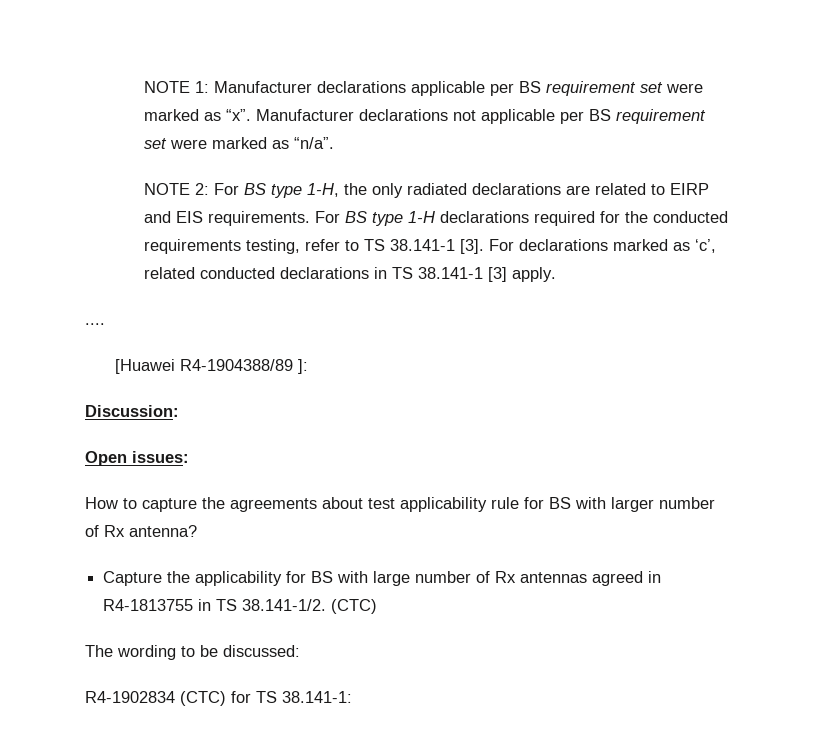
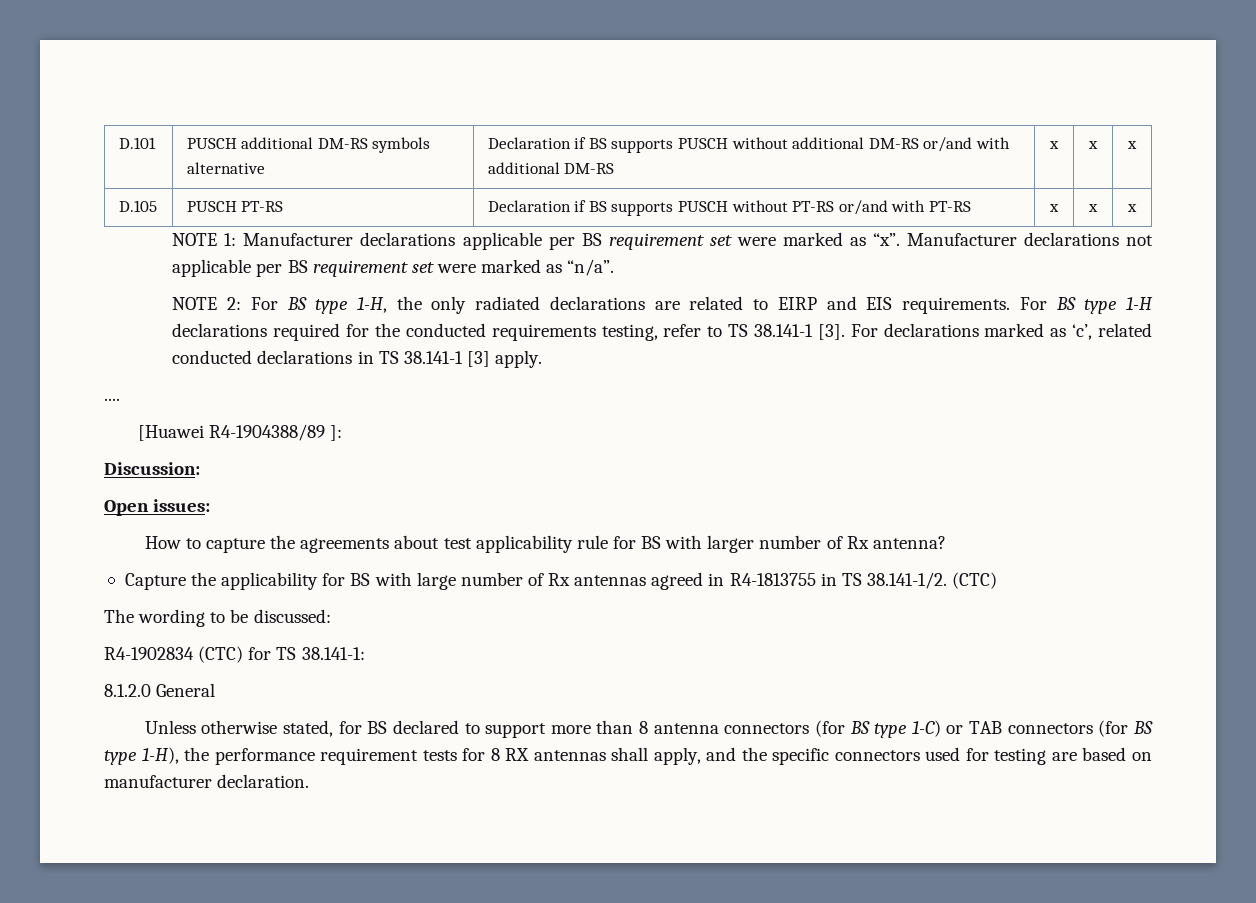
+ D.101 | PUSCH additional DM-RS symbols alternative | Declaration if BS supports PUSCH without additional DM-RS or/and with additional DM-RS | x | x | x
+ D.105 | PUSCH PT-RS | Declaration if BS supports PUSCH without PT-RS or/and with PT-RS | x | x | x
+ 8.1.2.0 General
+ Unless otherwise stated, for BS declared to support more than 8 antenna connectors (for BS type 1-C) or TAB connectors (for BS type 1-H), the performance requirement tests for 8 RX antennas shall apply, and the specific connectors used for testing are based on manufacturer declaration.

